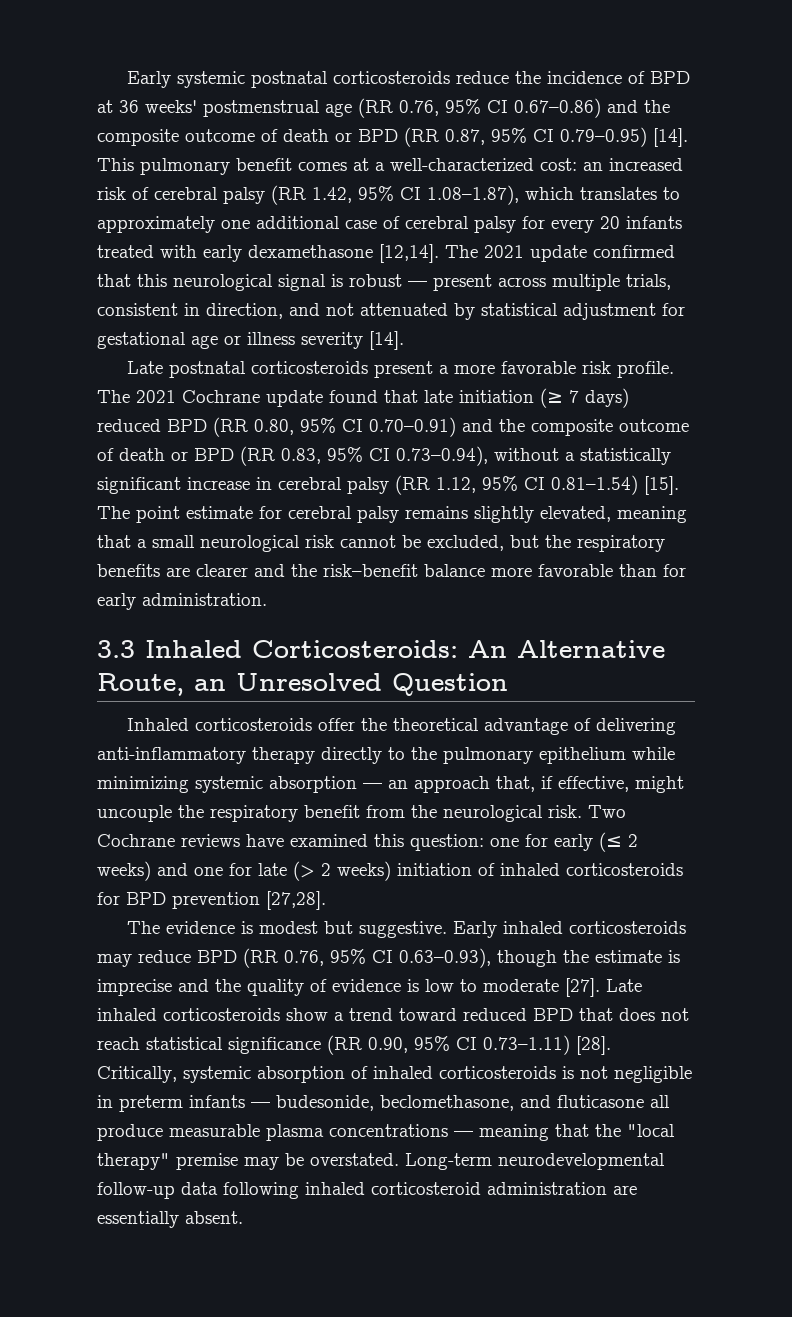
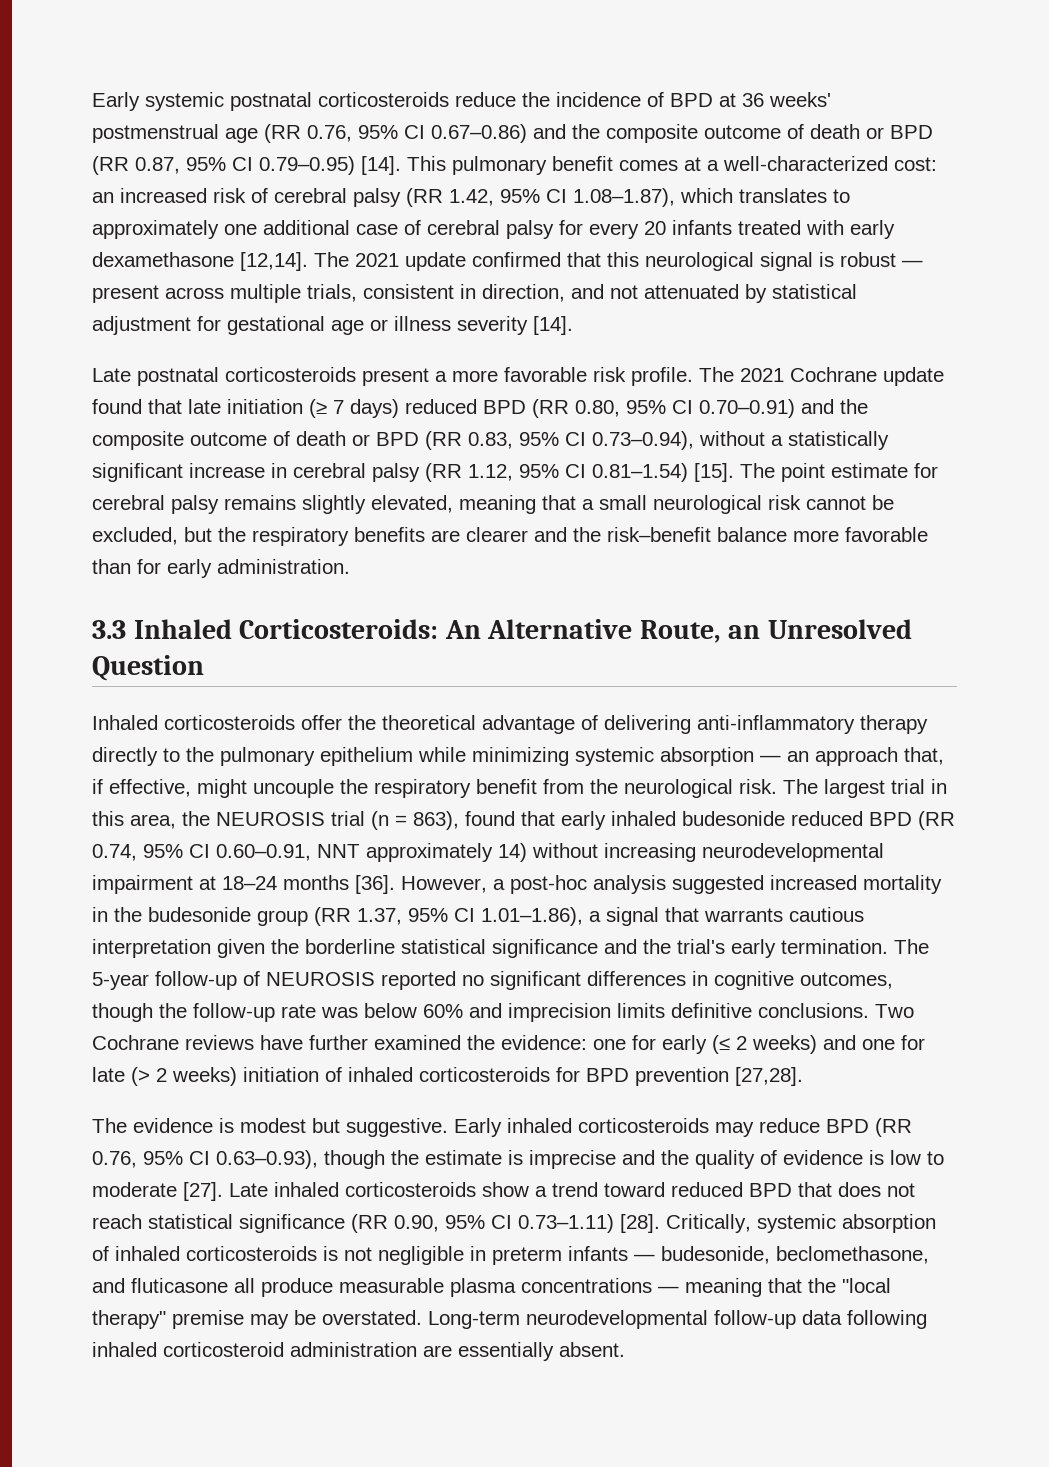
- Two Cochrane reviews have examined this question: one for early (≤ 2 weeks) and one for late (> 2 weeks) initiation of inhaled corticosteroids for BPD prevention [27,28].
+ The largest trial in this area, the NEUROSIS trial (n = 863), found that early inhaled budesonide reduced BPD (RR 0.74, 95% CI 0.60–0.91, NNT approximately 14) without increasing neurodevelopmental impairment at 18–24 months [36]. However, a post-hoc analysis suggested increased mortality in the budesonide group (RR 1.37, 95% CI 1.01–1.86), a signal that warrants cautious interpretation given the borderline statistical significance and the trial's early termination. The 5-year follow-up of NEUROSIS reported no significant differences in cognitive outcomes, though the follow-up rate was below 60% and imprecision limits definitive conclusions. Two Cochrane reviews have further examined the evidence: one for early (≤ 2 weeks) and one for late (> 2 weeks) initiation of inhaled corticosteroids for BPD prevention [27,28].

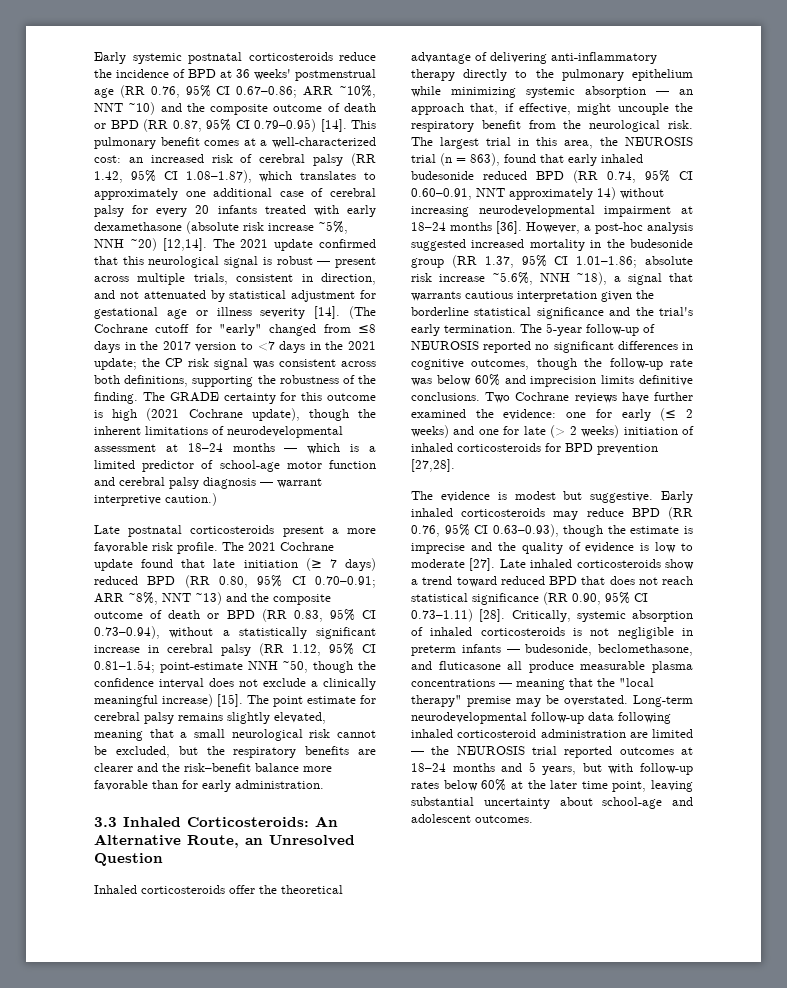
- Early systemic postnatal corticosteroids reduce the incidence of BPD at 36 weeks' postmenstrual age (RR 0.76, 95% CI 0.67–0.86) and the composite outcome of death or BPD (RR 0.87, 95% CI 0.79–0.95) [14].
+ Early systemic postnatal corticosteroids reduce the incidence of BPD at 36 weeks' postmenstrual age (RR 0.76, 95% CI 0.67–0.86; ARR ~10%, NNT ~10) and the composite outcome of death or BPD (RR 0.87, 95% CI 0.79–0.95) [14].
- This pulmonary benefit comes at a well-characterized cost: an increased risk of cerebral palsy (RR 1.42, 95% CI 1.08–1.87), which translates to approximately one additional case of cerebral palsy for every 20 infants treated with early dexamethasone [12,14].
+ This pulmonary benefit comes at a well-characterized cost: an increased risk of cerebral palsy (RR 1.42, 95% CI 1.08–1.87), which translates to approximately one additional case of cerebral palsy for every 20 infants treated with early dexamethasone (absolute risk increase ~5%, NNH ~20) [12,14].
+ (The Cochrane cutoff for "early" changed from ≤8 days in the 2017 version to <7 days in the 2021 update; the CP risk signal was consistent across both definitions, supporting the robustness of the finding. The GRADE certainty for this outcome is high (2021 Cochrane update), though the inherent limitations of neurodevelopmental assessment at 18–24 months — which is a limited predictor of school-age motor function and cerebral palsy diagnosis — warrant interpretive caution.)
- The 2021 Cochrane update found that late initiation (≥ 7 days) reduced BPD (RR 0.80, 95% CI 0.70–0.91) and the composite outcome of death or BPD (RR 0.83, 95% CI 0.73–0.94), without a statistically significant increase in cerebral palsy (RR 1.12, 95% CI 0.81–1.54) [15].
+ The 2021 Cochrane update found that late initiation (≥ 7 days) reduced BPD (RR 0.80, 95% CI 0.70–0.91; ARR ~8%, NNT ~13) and the composite outcome of death or BPD (RR 0.83, 95% CI 0.73–0.94), without a statistically significant increase in cerebral palsy (RR 1.12, 95% CI 0.81–1.54; point-estimate NNH ~50, though the confidence interval does not exclude a clinically meaningful increase) [15].
- However, a post-hoc analysis suggested increased mortality in the budesonide group (RR 1.37, 95% CI 1.01–1.86), a signal that warrants cautious interpretation given the borderline statistical significance and the trial's early termination.
+ However, a post-hoc analysis suggested increased mortality in the budesonide group (RR 1.37, 95% CI 1.01–1.86; absolute risk increase ~5.6%, NNH ~18), a signal that warrants cautious interpretation given the borderline statistical significance and the trial's early termination.
- Long-term neurodevelopmental follow-up data following inhaled corticosteroid administration are essentially absent.
+ Long-term neurodevelopmental follow-up data following inhaled corticosteroid administration are limited — the NEUROSIS trial reported outcomes at 18–24 months and 5 years, but with follow-up rates below 60% at the later time point, leaving substantial uncertainty about school-age and adolescent outcomes.

